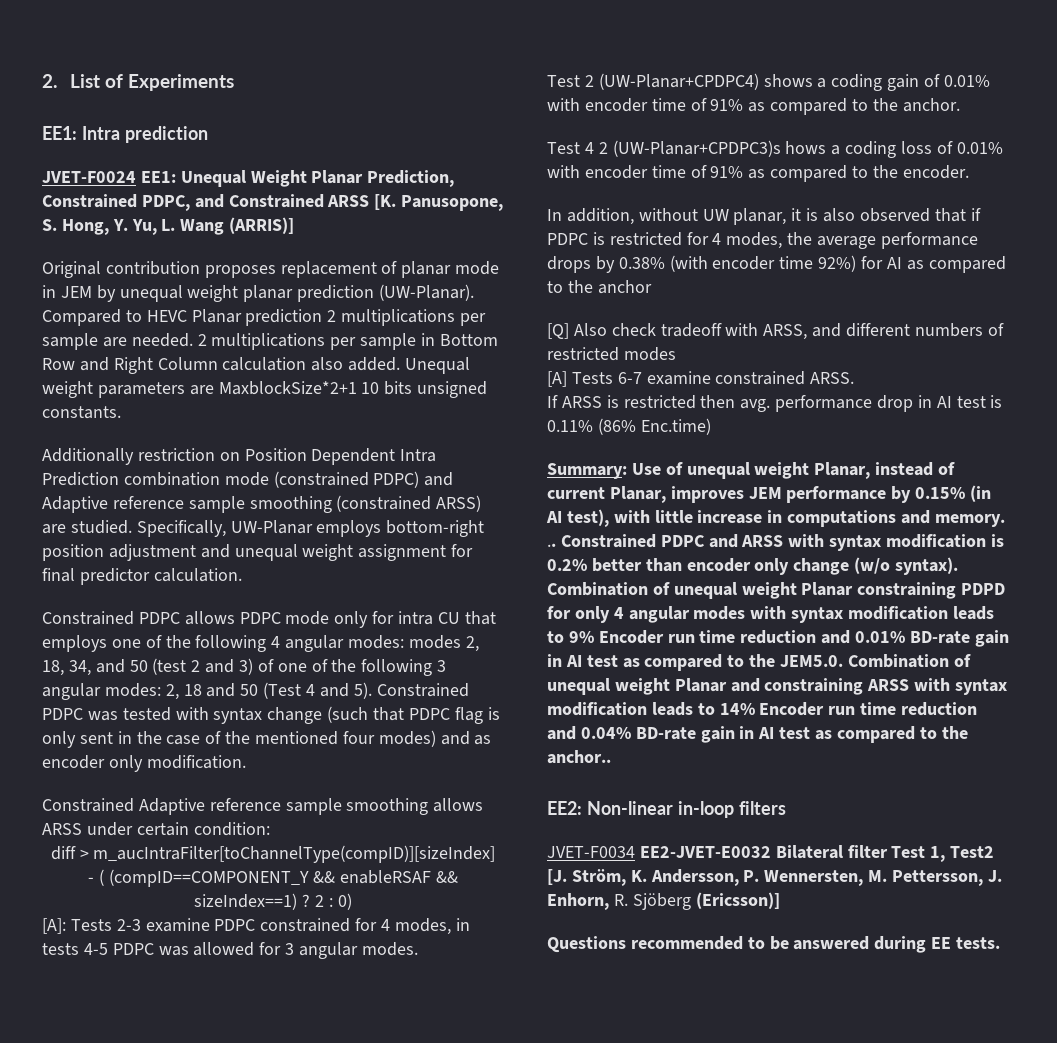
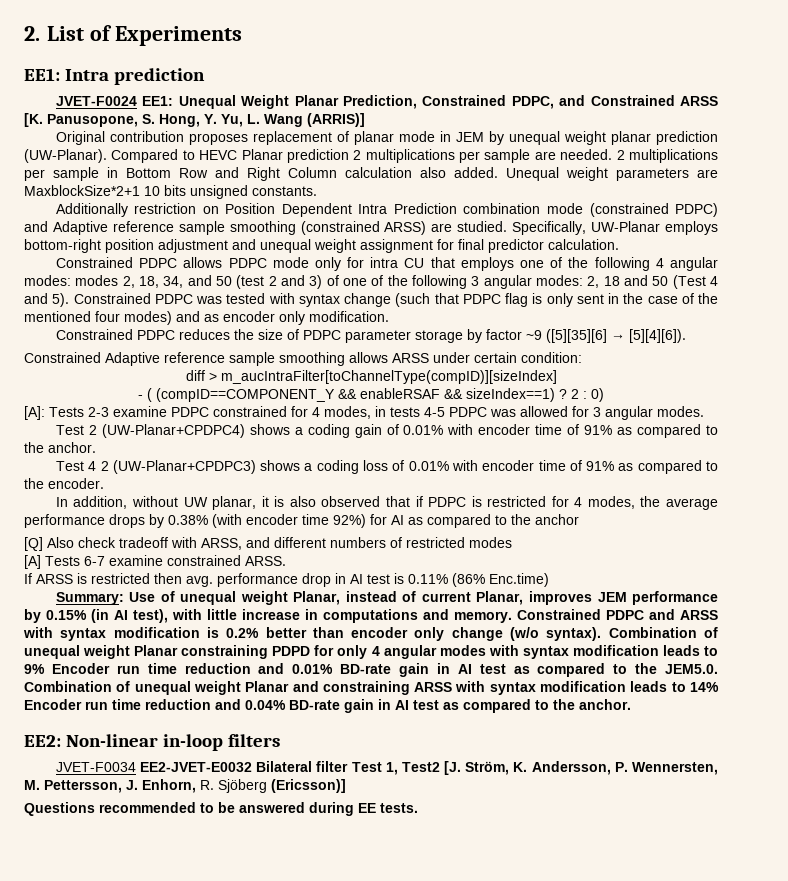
+ Constrained PDPC reduces the size of PDPC parameter storage by factor ~9 ([5][35][6] → [5][4][6]).
- Test 4 2 (UW-Planar+CPDPC3)s hows a coding loss of 0.01% with encoder time of 91% as compared to the encoder.
+ Test 4 2 (UW-Planar+CPDPC3) shows a coding loss of 0.01% with encoder time of 91% as compared to the encoder.
- Summary: Use of unequal weight Planar, instead of current Planar, improves JEM performance by 0.15% (in AI test), with little increase in computations and memory. ..
+ Summary: Use of unequal weight Planar, instead of current Planar, improves JEM performance by 0.15% (in AI test), with little increase in computations and memory.
- Combination of unequal weight Planar constraining PDPD for only 4 angular modes with syntax modification leads to 9% Encoder run time reduction and 0.01% BD-rate gain in AI test as compared to the JEM5.0. Combination of unequal weight Planar and constraining ARSS with syntax modification leads to 14% Encoder run time reduction and 0.04% BD-rate gain in AI test as compared to the anchor..
+ Combination of unequal weight Planar constraining PDPD for only 4 angular modes with syntax modification leads to 9% Encoder run time reduction and 0.01% BD-rate gain in AI test as compared to the JEM5.0. Combination of unequal weight Planar and constraining ARSS with syntax modification leads to 14% Encoder run time reduction and 0.04% BD-rate gain in AI test as compared to the anchor.

